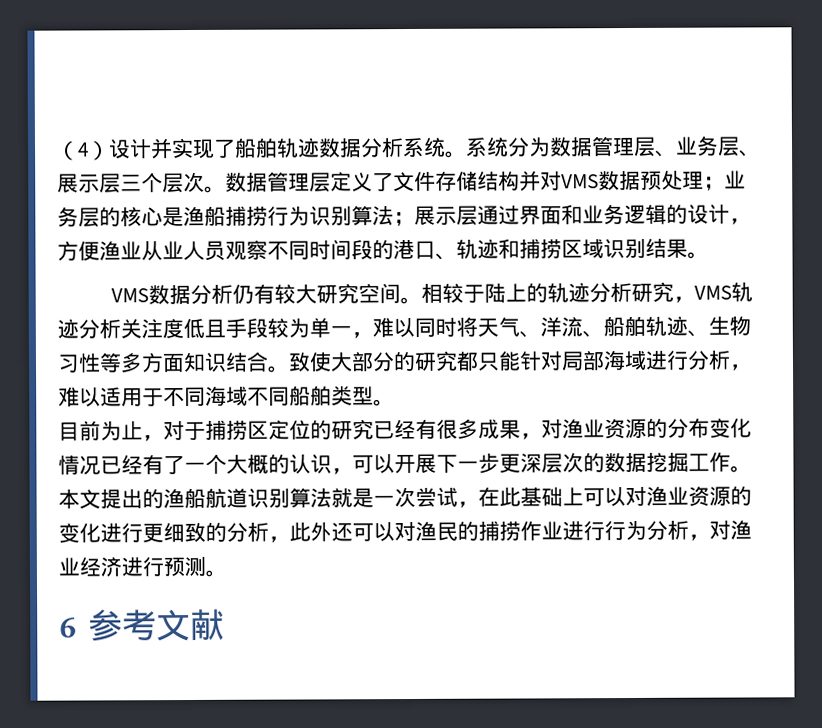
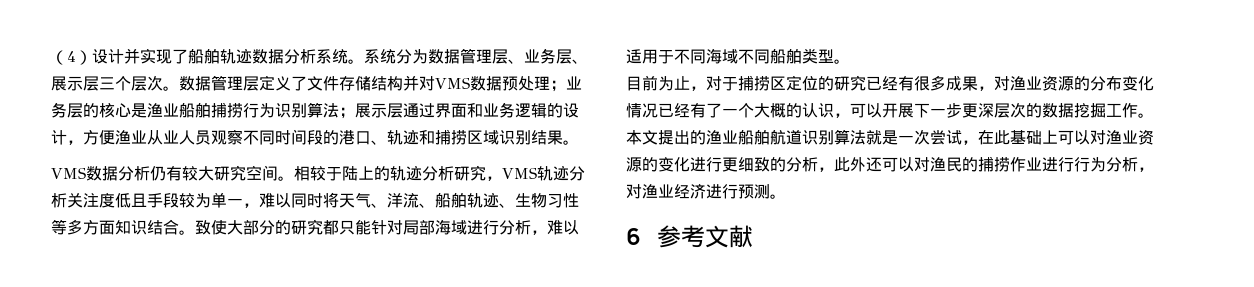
- 数据管理层定义了文件存储结构并对VMS数据预处理；业务层的核心是渔船捕捞行为识别算法；展示层通过界面和业务逻辑的设计，方便渔业从业人员观察不同时间段的港口、轨迹和捕捞区域识别结果。
+ 数据管理层定义了文件存储结构并对VMS数据预处理；业务层的核心是渔业船舶捕捞行为识别算法；展示层通过界面和业务逻辑的设计，方便渔业从业人员观察不同时间段的港口、轨迹和捕捞区域识别结果。
- 本文提出的渔船航道识别算法就是一次尝试，在此基础上可以对渔业资源的变化进行更细致的分析，此外还可以对渔民的捕捞作业进行行为分析，对渔业经济进行预测。
+ 本文提出的渔业船舶航道识别算法就是一次尝试，在此基础上可以对渔业资源的变化进行更细致的分析，此外还可以对渔民的捕捞作业进行行为分析，对渔业经济进行预测。

